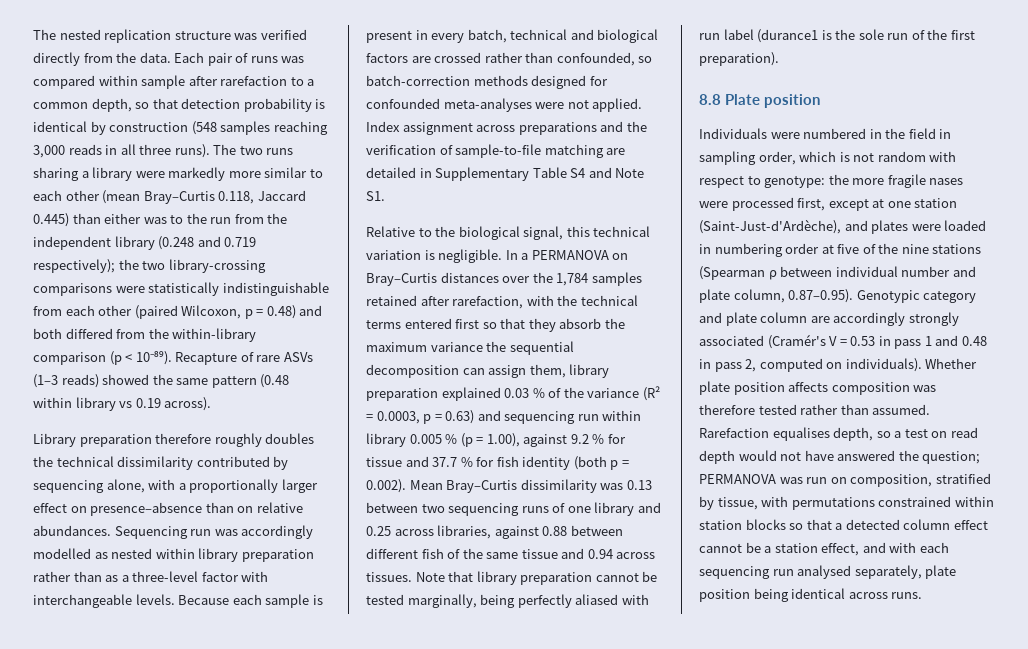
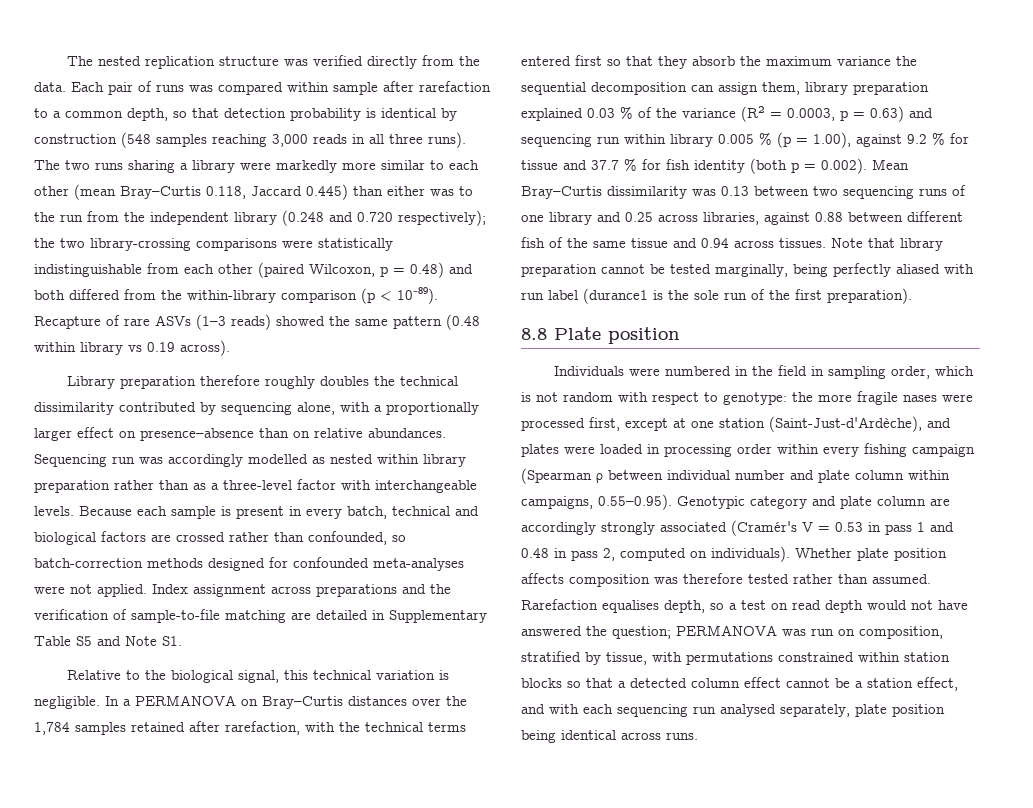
- The two runs sharing a library were markedly more similar to each other (mean Bray–Curtis 0.118, Jaccard 0.445) than either was to the run from the independent library (0.248 and 0.719 respectively); the two library-crossing comparisons were statistically indistinguishable from each other (paired Wilcoxon, p = 0.48) and both differed from the within-library comparison (p < 10⁻⁸⁹).
+ The two runs sharing a library were markedly more similar to each other (mean Bray–Curtis 0.118, Jaccard 0.445) than either was to the run from the independent library (0.248 and 0.720 respectively); the two library-crossing comparisons were statistically indistinguishable from each other (paired Wilcoxon, p = 0.48) and both differed from the within-library comparison (p < 10⁻⁸⁹).
- Index assignment across preparations and the verification of sample-to-file matching are detailed in Supplementary Table S4 and Note S1.
+ Index assignment across preparations and the verification of sample-to-file matching are detailed in Supplementary Table S5 and Note S1.
- the more fragile nases were processed first, except at one station (Saint-Just-d'Ardèche), and plates were loaded in numbering order at five of the nine stations (Spearman ρ between individual number and plate column, 0.87–0.95). Genotypic category and plate column are accordingly strongly associated (Cramér's V = 0.53 in pass 1 and 0.48 in pass 2, computed on individuals).
+ the more fragile nases were processed first, except at one station (Saint-Just-d'Ardèche), and plates were loaded in processing order within every fishing campaign (Spearman ρ between individual number and plate column within campaigns, 0.55–0.95). Genotypic category and plate column are accordingly strongly associated (Cramér's V = 0.53 in pass 1 and 0.48 in pass 2, computed on individuals).

